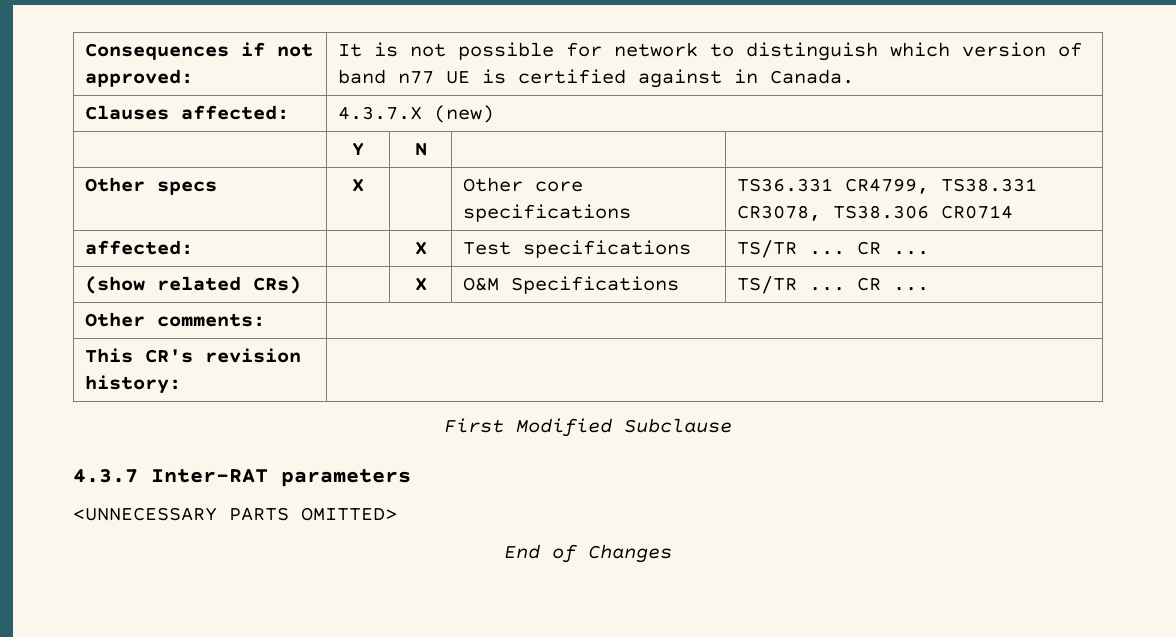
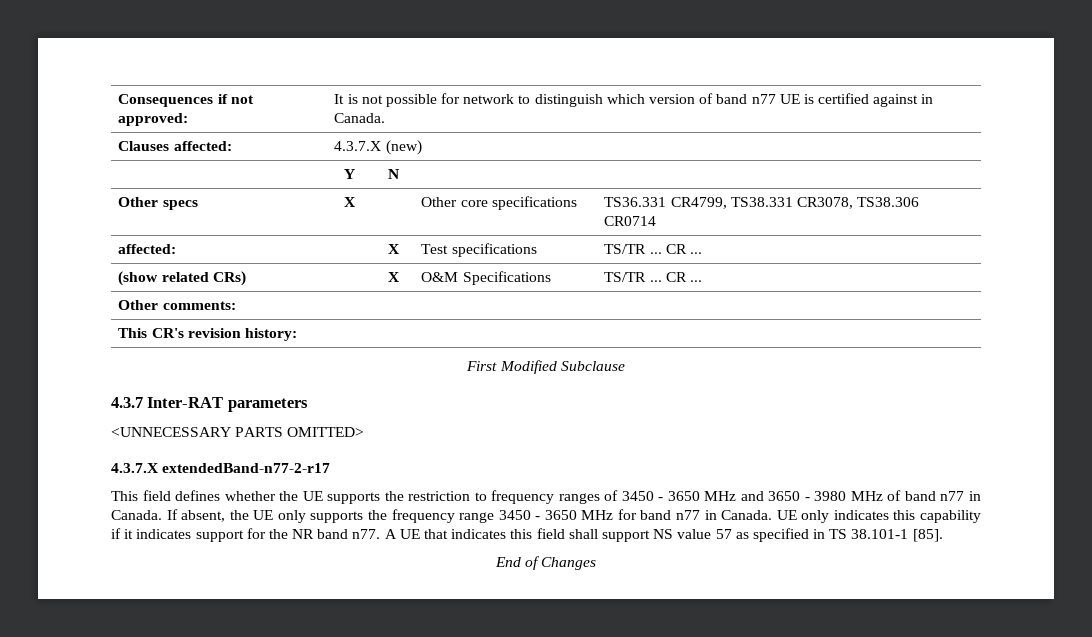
+ 4.3.7.X extendedBand-n77-2-r17
+ This field defines whether the UE supports the restriction to frequency ranges of 3450 - 3650 MHz and 3650 - 3980 MHz of band n77 in Canada. If absent, the UE only supports the frequency range 3450 - 3650 MHz for band n77 in Canada. UE only indicates this capability if it indicates support for the NR band n77. A UE that indicates this field shall support NS value 57 as specified in TS 38.101-1 [85].

